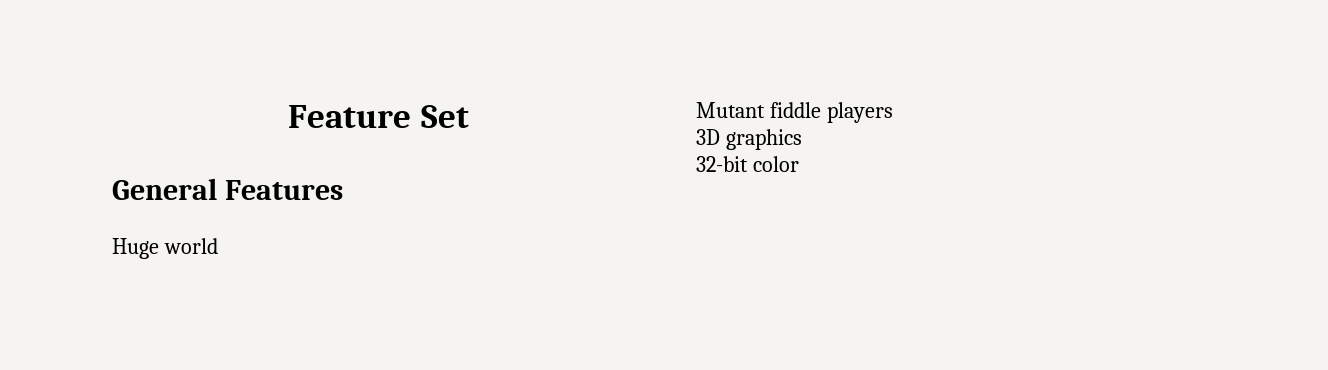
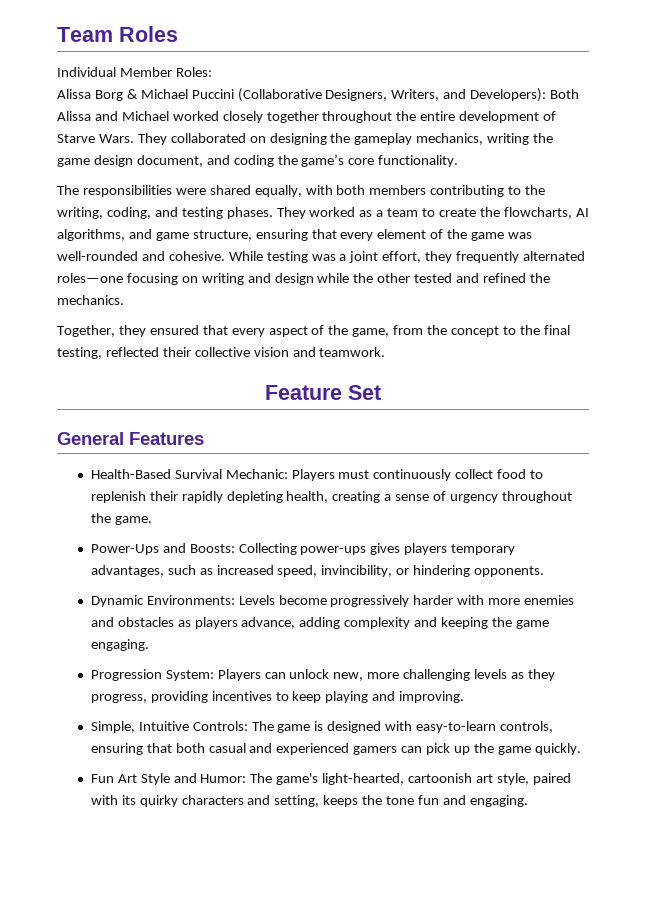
+ Team Roles
+ Individual Member Roles:
+ Alissa Borg & Michael Puccini (Collaborative Designers, Writers, and Developers): Both Alissa and Michael worked closely together throughout the entire development of Starve Wars. They collaborated on designing the gameplay mechanics, writing the game design document, and coding the game’s core functionality.
+ The responsibilities were shared equally, with both members contributing to the writing, coding, and testing phases. They worked as a team to create the flowcharts, AI algorithms, and game structure, ensuring that every element of the game was well-rounded and cohesive. While testing was a joint effort, they frequently alternated roles—one focusing on writing and design while the other tested and refined the mechanics.
+ Together, they ensured that every aspect of the game, from the concept to the final testing, reflected their collective vision and teamwork.
  Feature Set
  General Features
- Huge world
- Mutant fiddle players
- 3D graphics
- 32-bit color
+ Health-Based Survival Mechanic: Players must continuously collect food to replenish their rapidly depleting health, creating a sense of urgency throughout the game.
+ Power-Ups and Boosts: Collecting power-ups gives players temporary advantages, such as increased speed, invincibility, or hindering opponents.
+ Dynamic Environments: Levels become progressively harder with more enemies and obstacles as players advance, adding complexity and keeping the game engaging.
+ Progression System: Players can unlock new, more challenging levels as they progress, providing incentives to keep playing and improving.
+ Simple, Intuitive Controls: The game is designed with easy-to-learn controls, ensuring that both casual and experienced gamers can pick up the game quickly.
+ Fun Art Style and Humor: The game's light-hearted, cartoonish art style, paired with its quirky characters and setting, keeps the tone fun and engaging.

